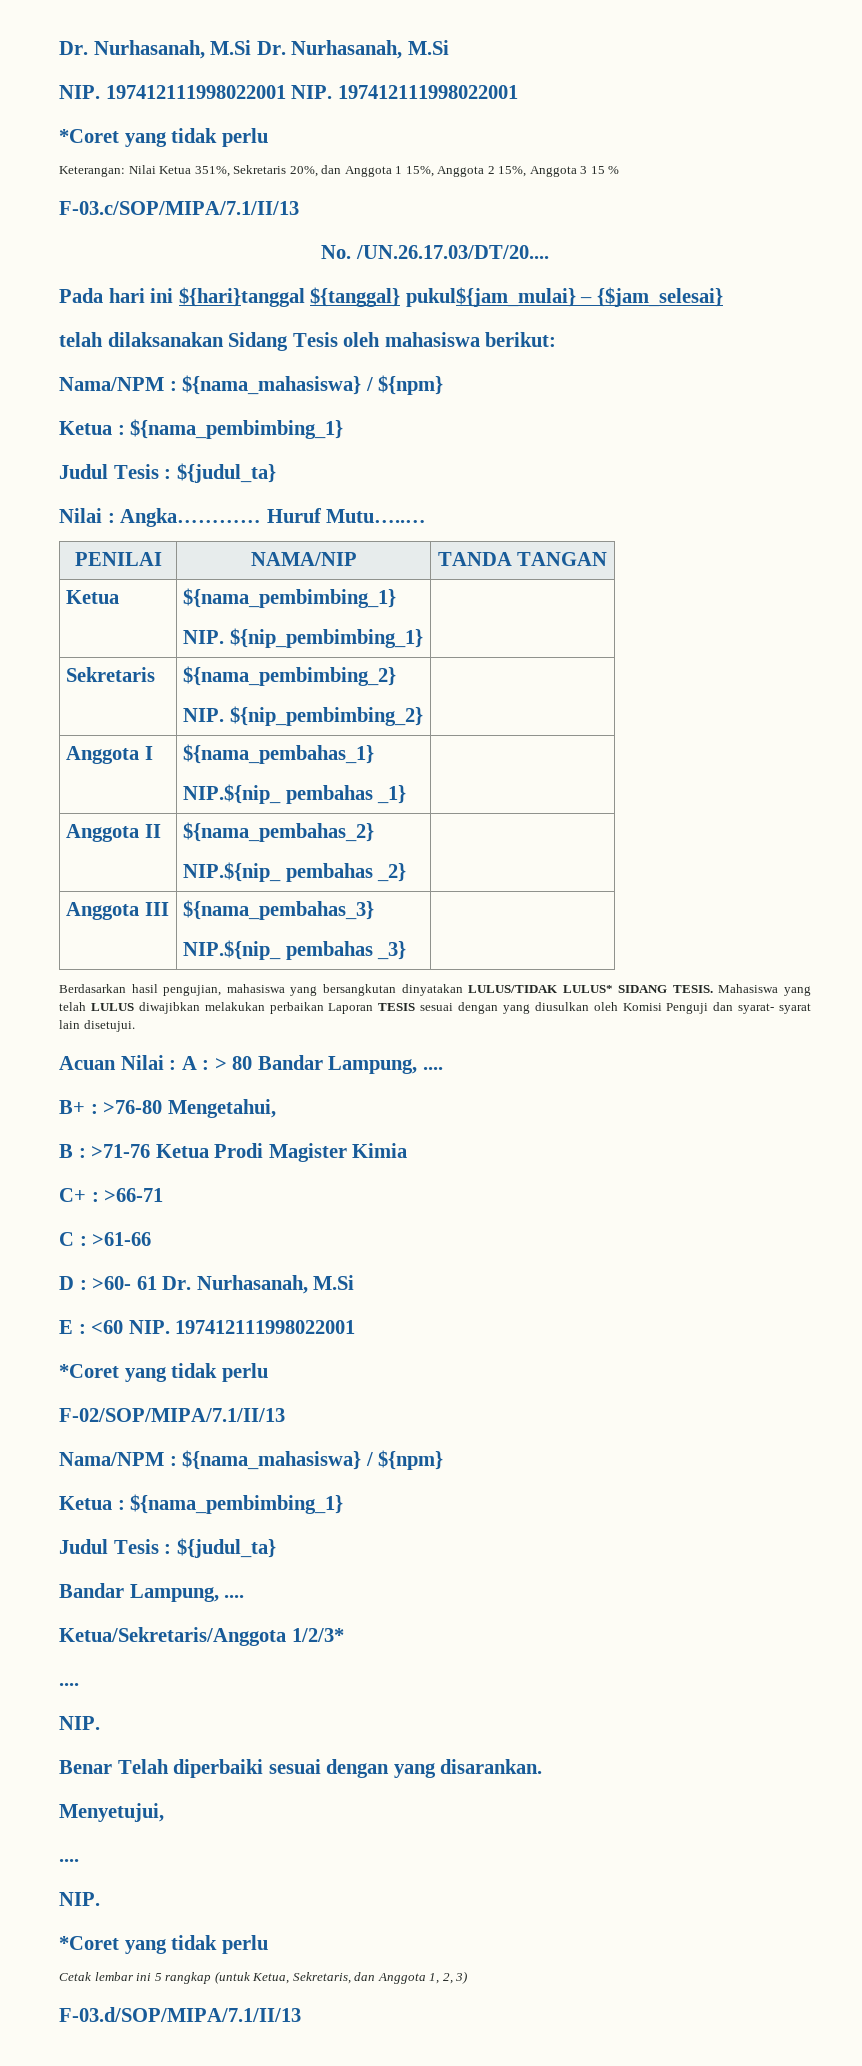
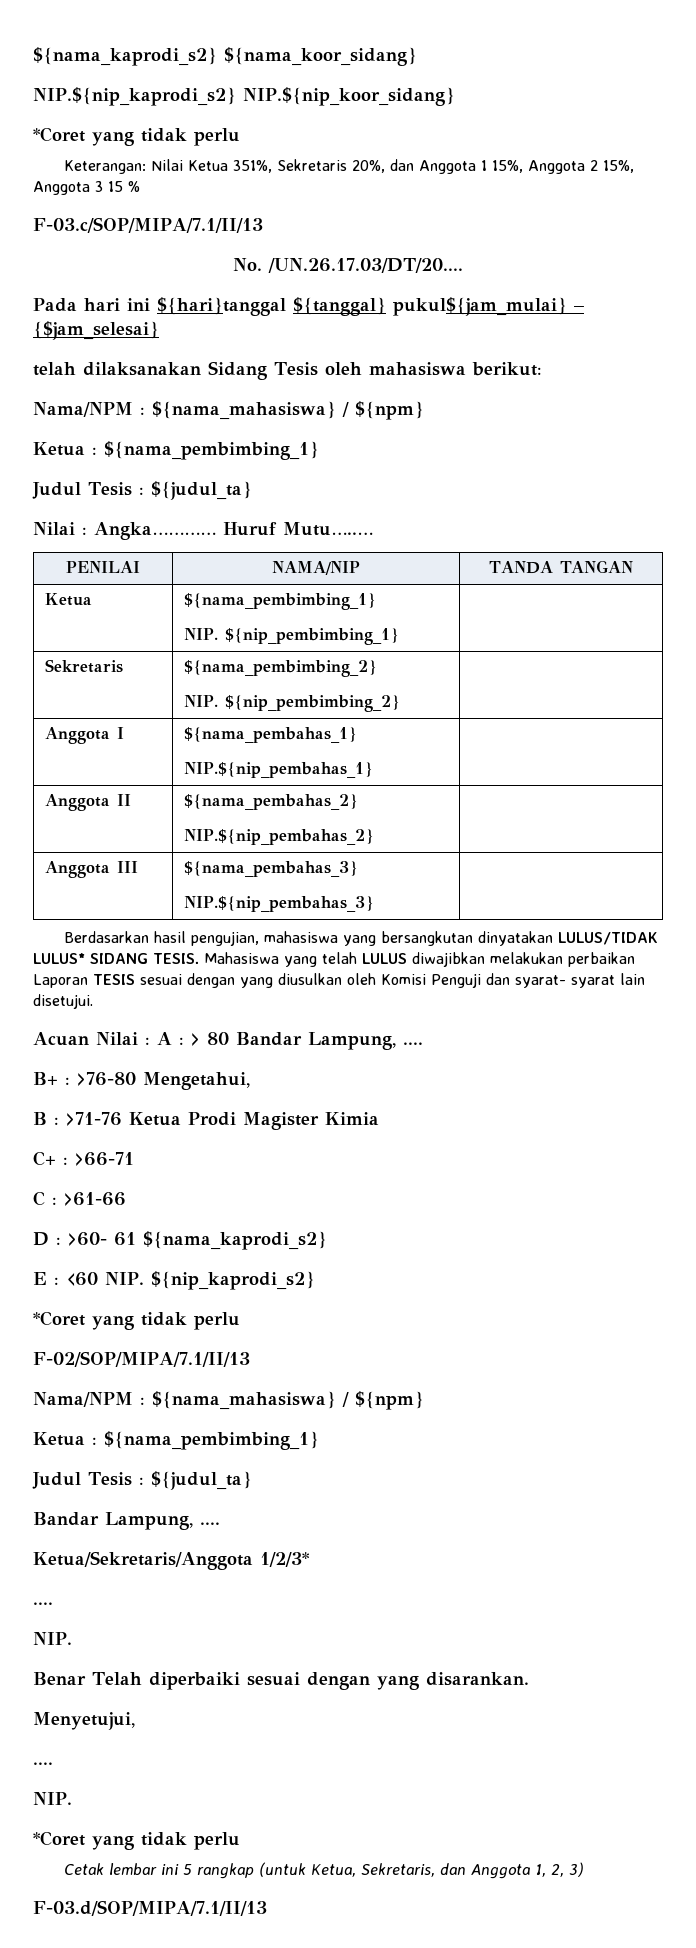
- Dr. Nurhasanah, M.Si Dr. Nurhasanah, M.Si
- NIP. 197412111998022001 NIP. 197412111998022001
+ ${nama_kaprodi_s2} ${nama_koor_sidang}
+ NIP.${nip_kaprodi_s2} NIP.${nip_koor_sidang}
  Anggota I | ${nama_pembahas_1}
- NIP.${nip_ pembahas _1} |
+ NIP.${nip_pembahas_1} |
  Anggota II | ${nama_pembahas_2}
- NIP.${nip_ pembahas _2} |
+ NIP.${nip_pembahas_2} |
  Anggota III | ${nama_pembahas_3}
- NIP.${nip_ pembahas _3} |
+ NIP.${nip_pembahas_3} |
- D : >60- 61 Dr. Nurhasanah, M.Si
+ D : >60- 61 ${nama_kaprodi_s2}
- E : <60 NIP. 197412111998022001
+ E : <60 NIP. ${nip_kaprodi_s2}

